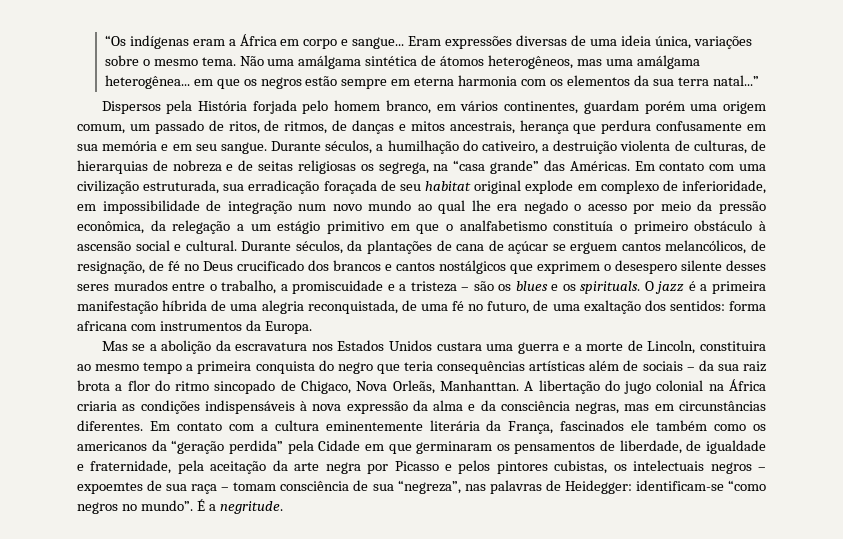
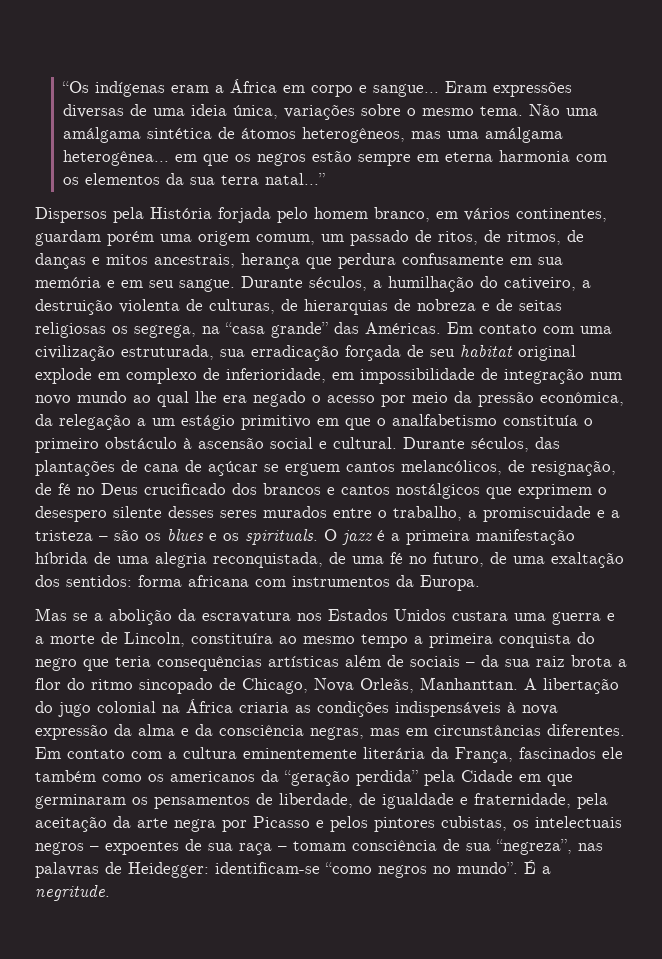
- Em contato com uma civilização estruturada, sua erradicação foraçada de seu habitat original explode em complexo de inferioridade, em impossibilidade de integração num novo mundo ao qual lhe era negado o acesso por meio da pressão econômica, da relegação a um estágio primitivo em que o analfabetismo constituía o primeiro obstáculo à ascensão social e cultural.
+ Em contato com uma civilização estruturada, sua erradicação forçada de seu habitat original explode em complexo de inferioridade, em impossibilidade de integração num novo mundo ao qual lhe era negado o acesso por meio da pressão econômica, da relegação a um estágio primitivo em que o analfabetismo constituía o primeiro obstáculo à ascensão social e cultural.
- Durante séculos, da plantações de cana de açúcar se erguem cantos melancólicos, de resignação, de fé no Deus crucificado dos brancos e cantos nostálgicos que exprimem o desespero silente desses seres murados entre o trabalho, a promiscuidade e a tristeza – são os blues e os spirituals.
+ Durante séculos, das plantações de cana de açúcar se erguem cantos melancólicos, de resignação, de fé no Deus crucificado dos brancos e cantos nostálgicos que exprimem o desespero silente desses seres murados entre o trabalho, a promiscuidade e a tristeza – são os blues e os spirituals.
- Mas se a abolição da escravatura nos Estados Unidos custara uma guerra e a morte de Lincoln, constituira ao mesmo tempo a primeira conquista do negro que teria consequências artísticas além de sociais – da sua raiz brota a flor do ritmo sincopado de Chigaco, Nova Orleãs, Manhanttan.
+ Mas se a abolição da escravatura nos Estados Unidos custara uma guerra e a morte de Lincoln, constituíra ao mesmo tempo a primeira conquista do negro que teria consequências artísticas além de sociais – da sua raiz brota a flor do ritmo sincopado de Chicago, Nova Orleãs, Manhanttan.
- Em contato com a cultura eminentemente literária da França, fascinados ele também como os americanos da “geração perdida” pela Cidade em que germinaram os pensamentos de liberdade, de igualdade e fraternidade, pela aceitação da arte negra por Picasso e pelos pintores cubistas, os intelectuais negros – expoemtes de sua raça – tomam consciência de sua “negreza”, nas palavras de Heidegger:
+ Em contato com a cultura eminentemente literária da França, fascinados ele também como os americanos da “geração perdida” pela Cidade em que germinaram os pensamentos de liberdade, de igualdade e fraternidade, pela aceitação da arte negra por Picasso e pelos pintores cubistas, os intelectuais negros – expoentes de sua raça – tomam consciência de sua “negreza”, nas palavras de Heidegger:

